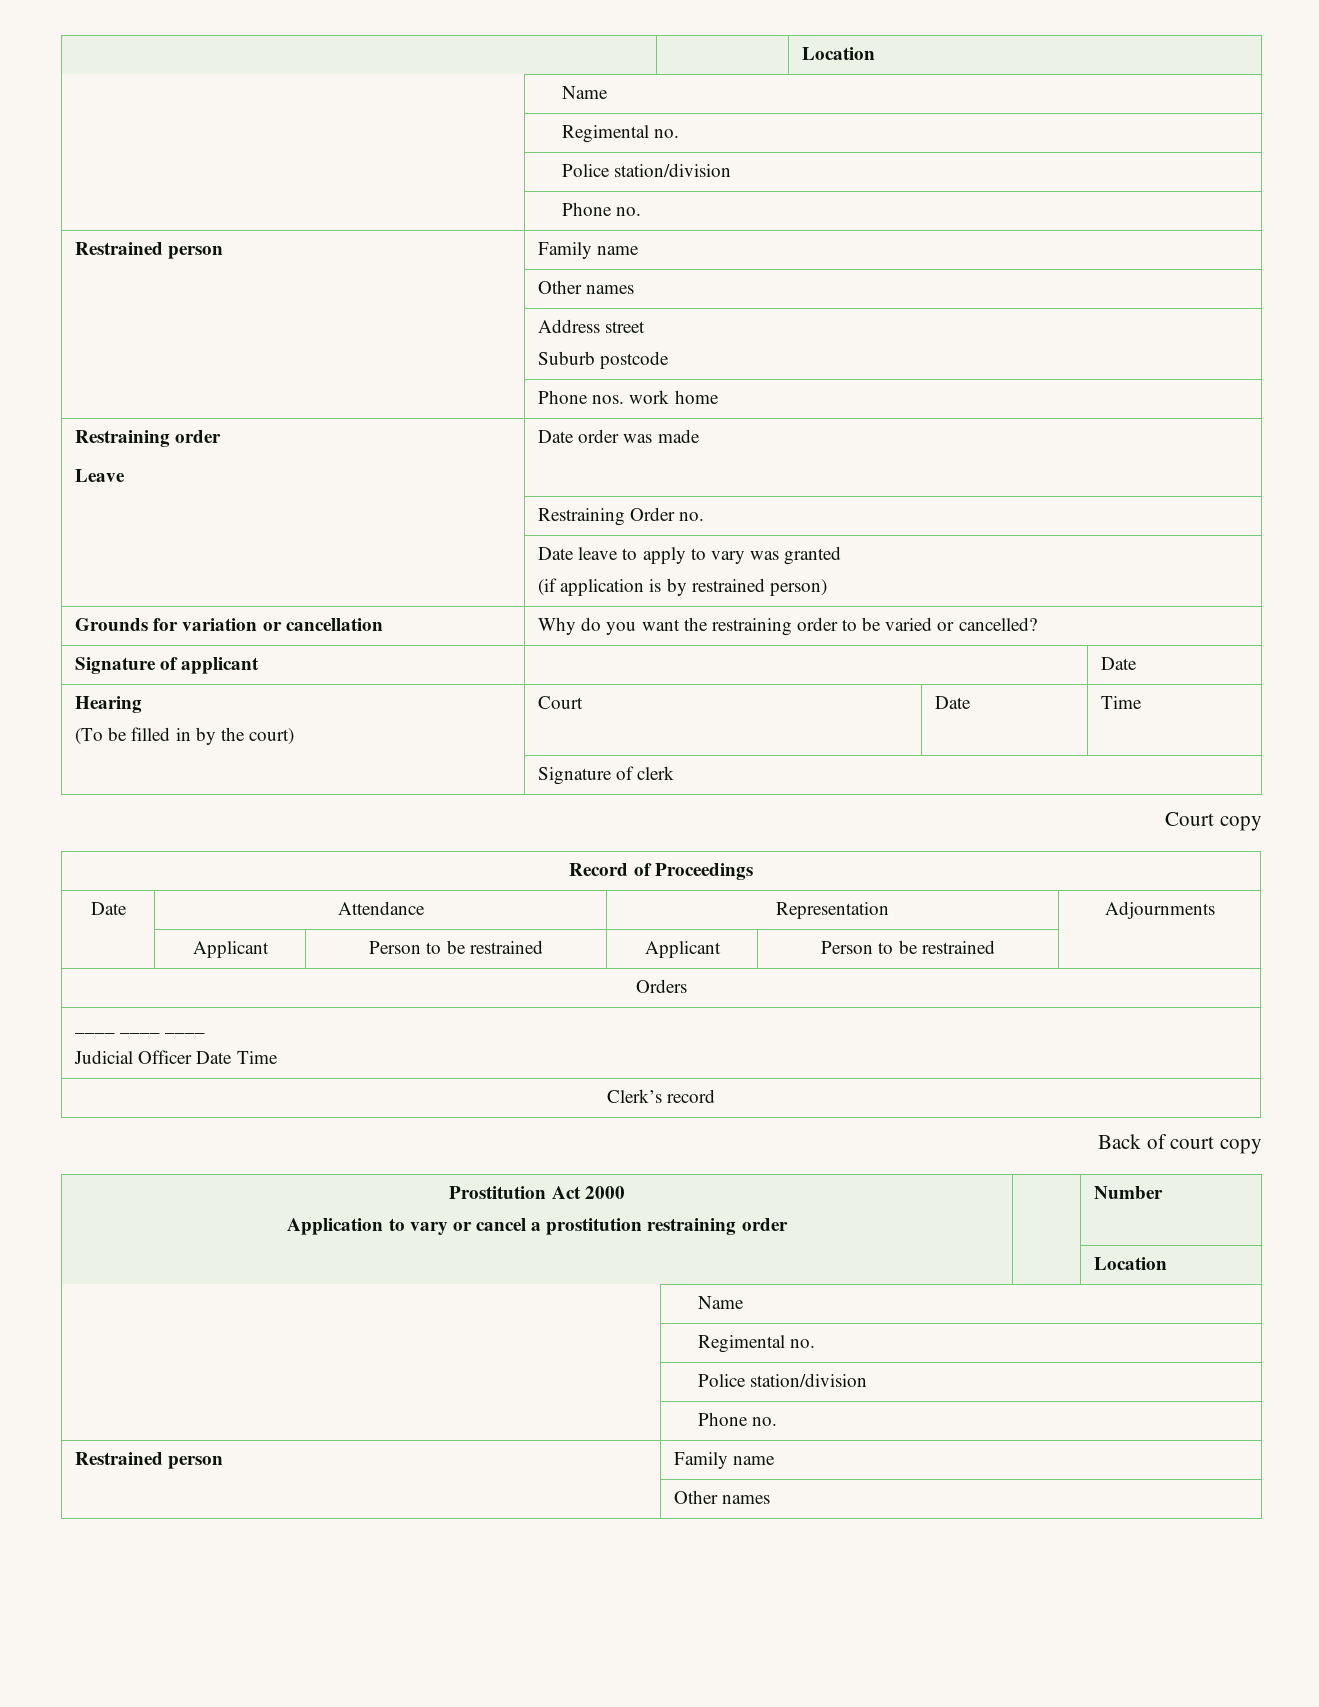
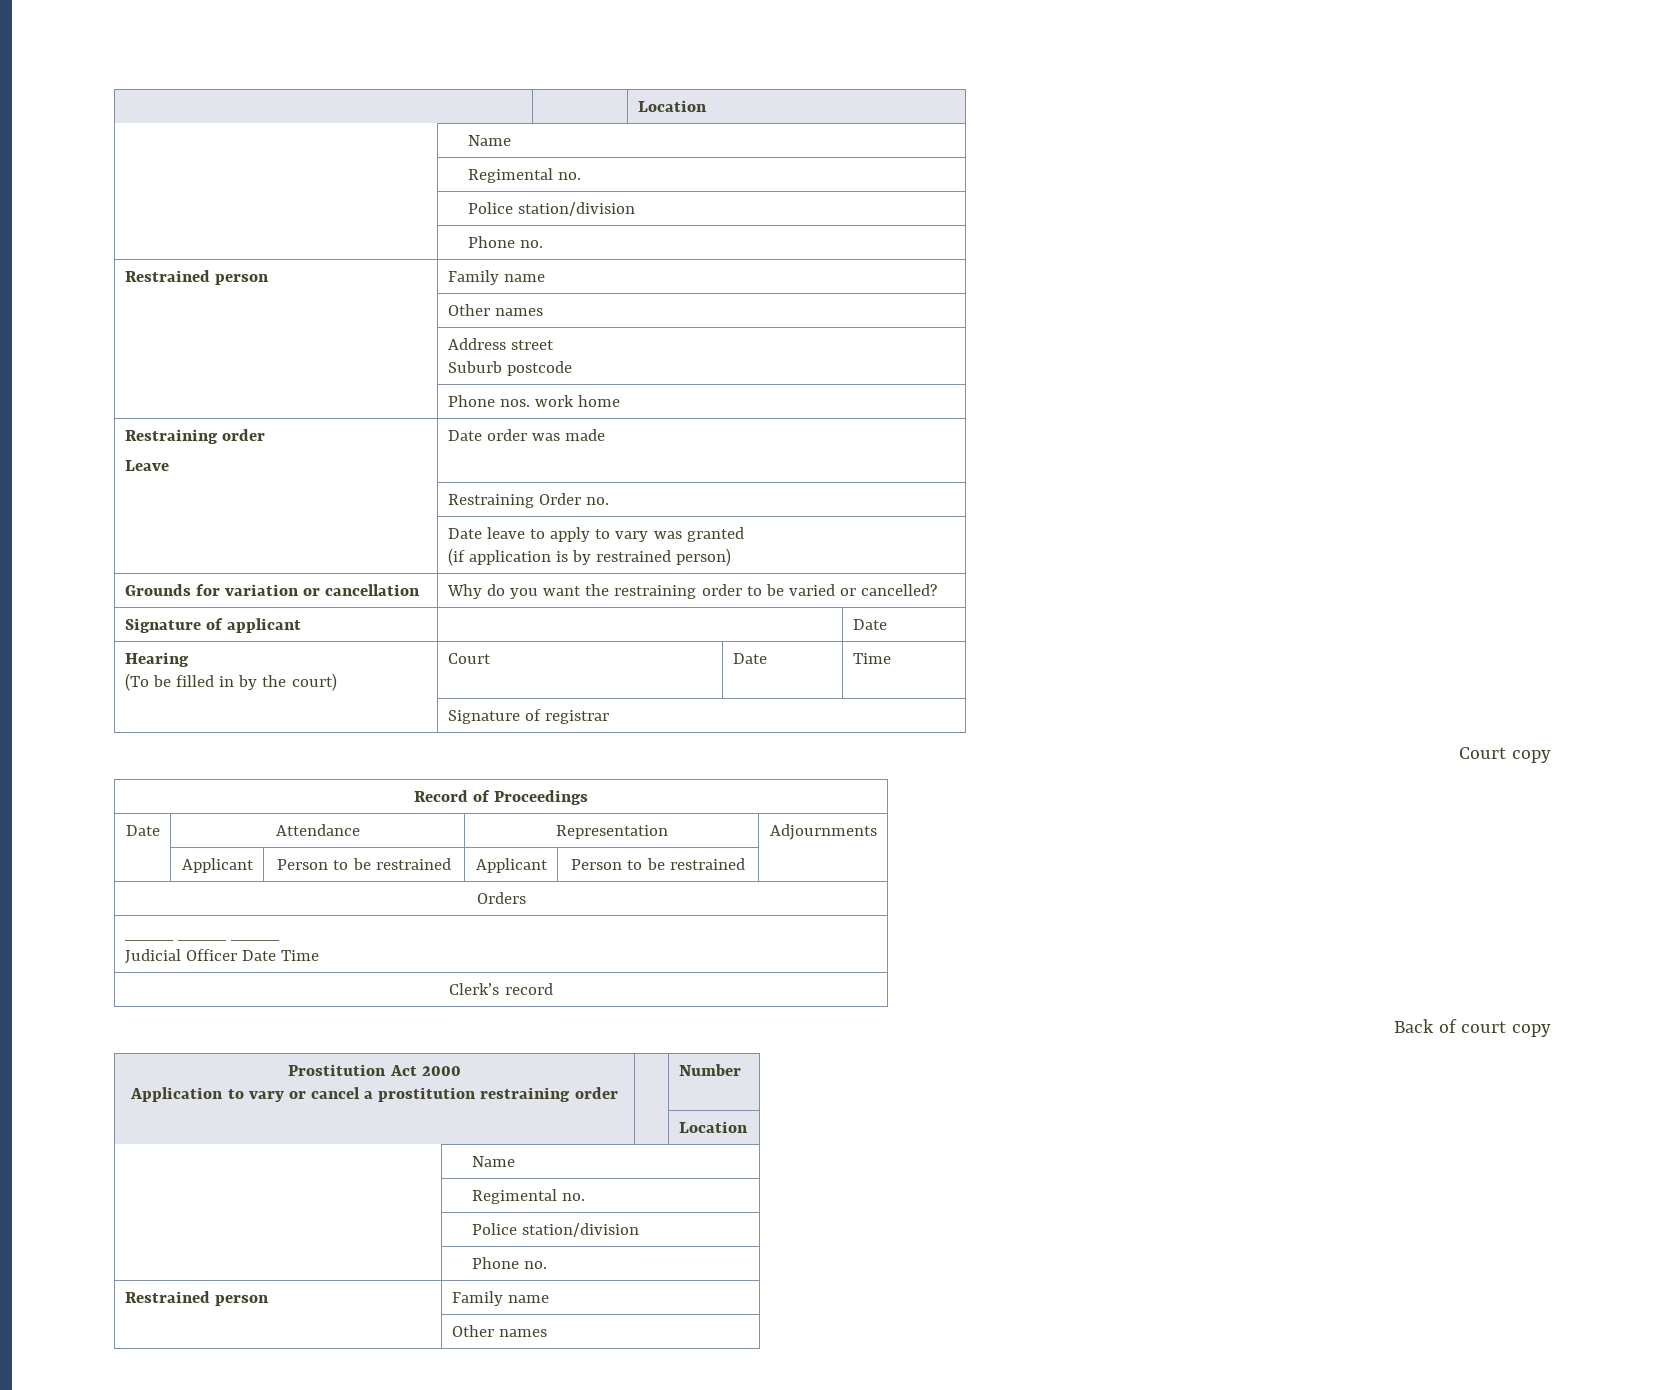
- | Signature of clerk
+ | Signature of registrar

